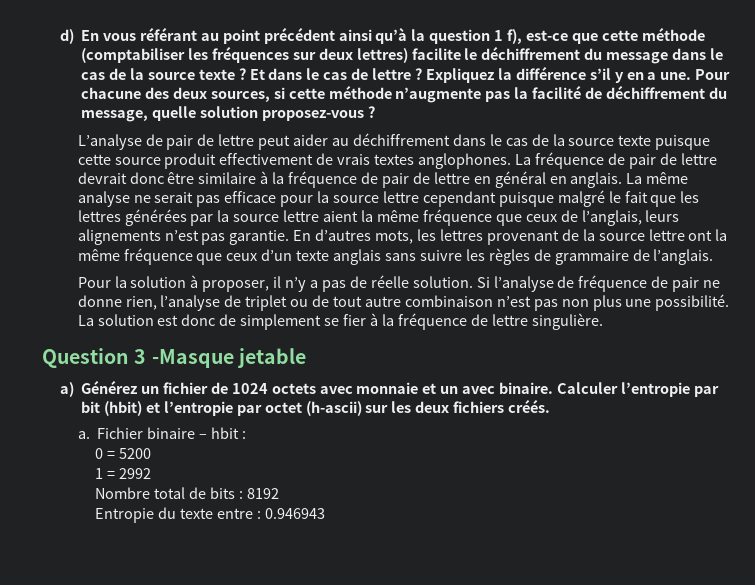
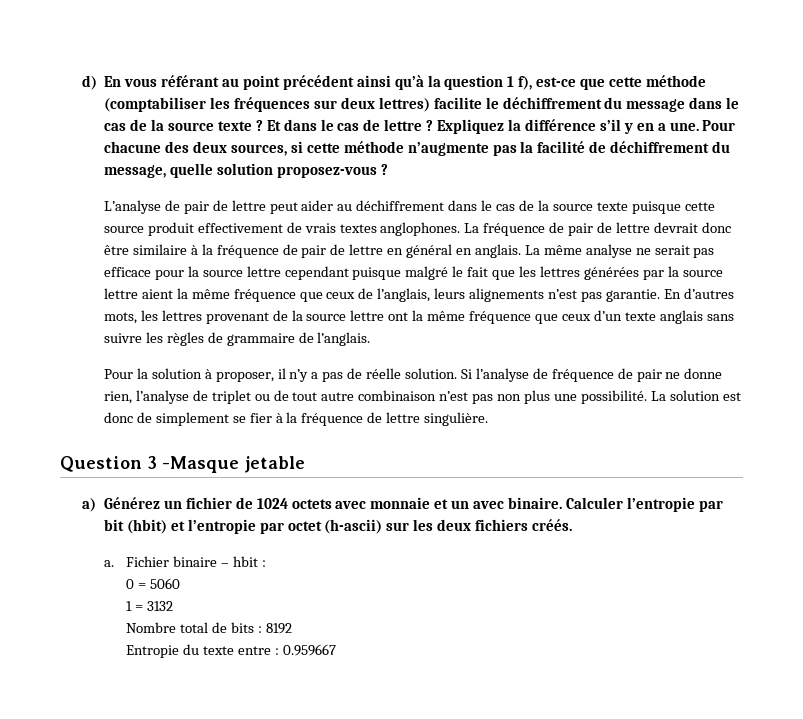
- 0 = 5200
+ 0 = 5060
- 1 = 2992
+ 1 = 3132
- Entropie du texte entre : 0.946943
+ Entropie du texte entre : 0.959667

